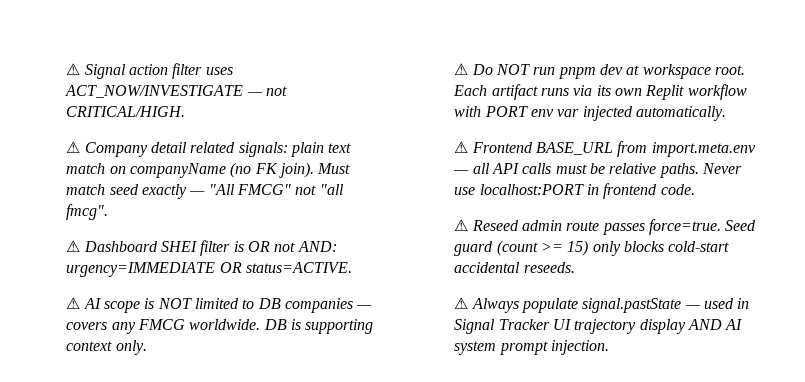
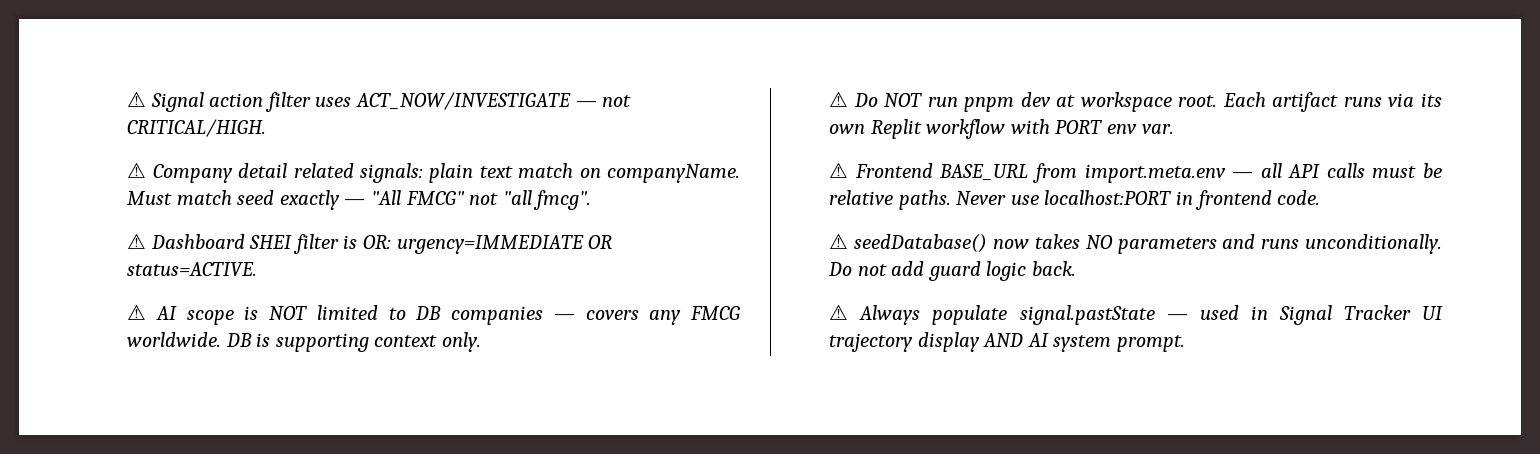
- ⚠ Company detail related signals: plain text match on companyName (no FK join).
+ ⚠ Company detail related signals: plain text match on companyName.
- ⚠ Dashboard SHEI filter is OR not AND: urgency=IMMEDIATE OR status=ACTIVE.
+ ⚠ Dashboard SHEI filter is OR: urgency=IMMEDIATE OR status=ACTIVE.
- Each artifact runs via its own Replit workflow with PORT env var injected automatically.
+ Each artifact runs via its own Replit workflow with PORT env var.
- ⚠ Reseed admin route passes force=true. Seed guard (count >= 15) only blocks cold-start accidental reseeds.
+ ⚠ seedDatabase() now takes NO parameters and runs unconditionally. Do not add guard logic back.
- ⚠ Always populate signal.pastState — used in Signal Tracker UI trajectory display AND AI system prompt injection.
+ ⚠ Always populate signal.pastState — used in Signal Tracker UI trajectory display AND AI system prompt.

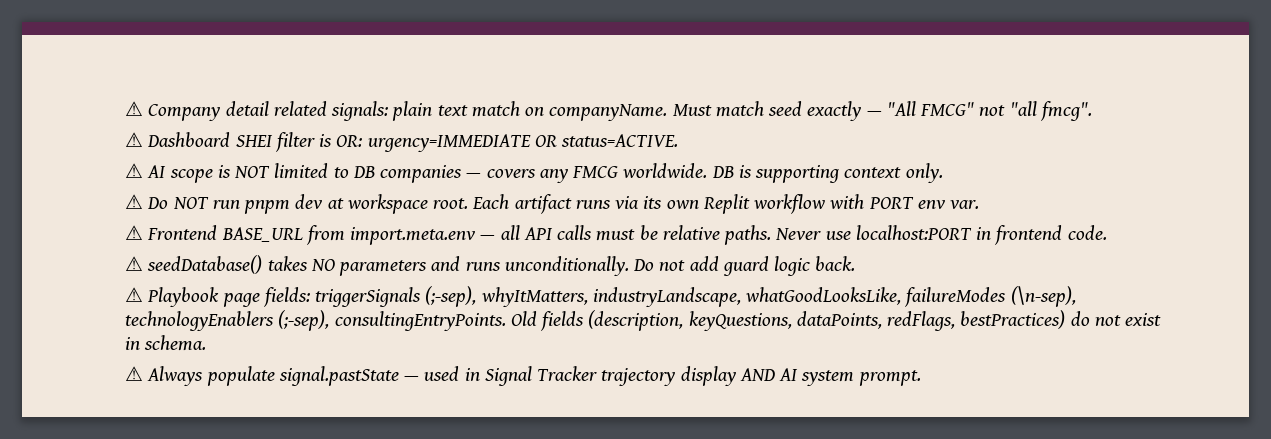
- ⚠ Signal action filter uses ACT_NOW/INVESTIGATE — not CRITICAL/HIGH.
- ⚠ seedDatabase() now takes NO parameters and runs unconditionally.
+ ⚠ seedDatabase() takes NO parameters and runs unconditionally.
+ ⚠ Playbook page fields: triggerSignals (;-sep), whyItMatters, industryLandscape, whatGoodLooksLike, failureModes (\n-sep), technologyEnablers (;-sep), consultingEntryPoints. Old fields (description, keyQuestions, dataPoints, redFlags, bestPractices) do not exist in schema.
- ⚠ Always populate signal.pastState — used in Signal Tracker UI trajectory display AND AI system prompt.
+ ⚠ Always populate signal.pastState — used in Signal Tracker trajectory display AND AI system prompt.

